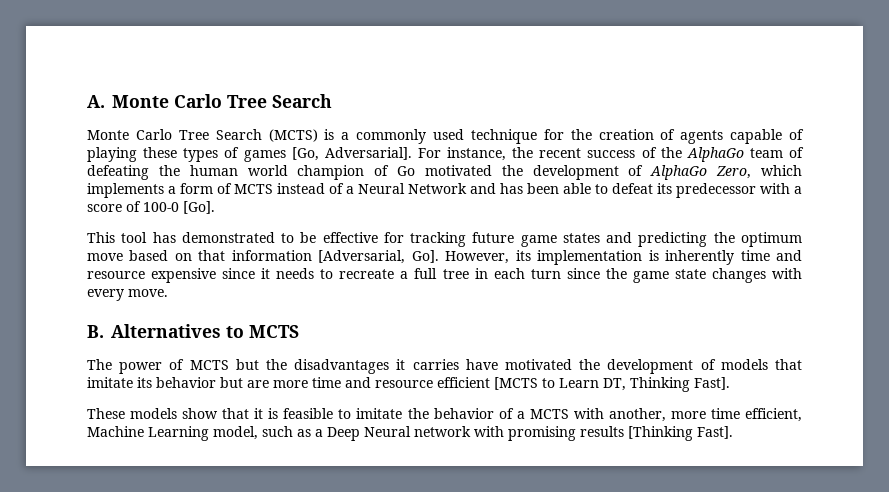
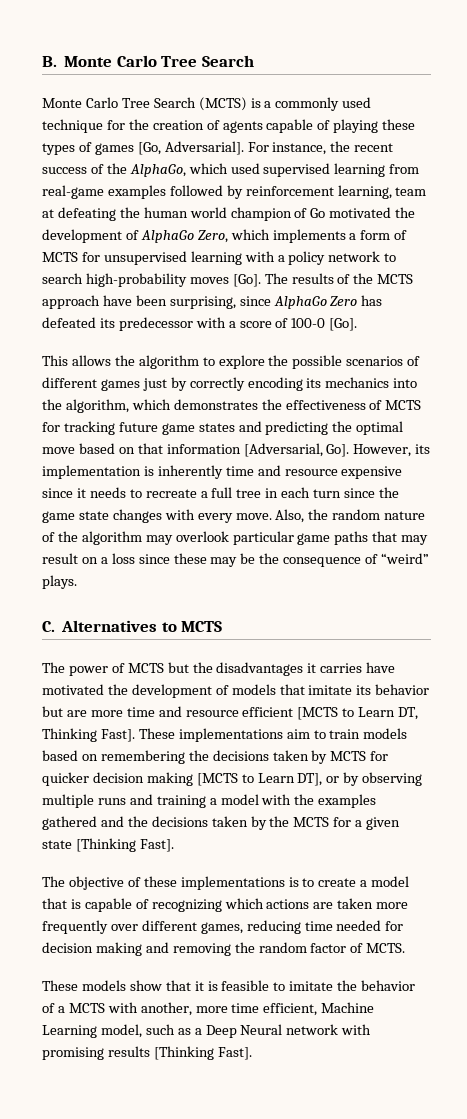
- A. Monte Carlo Tree Search
+ B. Monte Carlo Tree Search
- For instance, the recent success of the AlphaGo team of defeating the human world champion of Go motivated the development of AlphaGo Zero, which implements a form of MCTS instead of a Neural Network and has been able to defeat its predecessor with a score of 100-0 [Go].
+ For instance, the recent success of the AlphaGo, which used supervised learning from real-game examples followed by reinforcement learning, team at defeating the human world champion of Go motivated the development of AlphaGo Zero, which implements a form of MCTS for unsupervised learning with a policy network to search high-probability moves [Go]. The results of the MCTS approach have been surprising, since AlphaGo Zero has defeated its predecessor with a score of 100-0 [Go].
- This tool has demonstrated to be effective for tracking future game states and predicting the optimum move based on that information [Adversarial, Go]. However, its implementation is inherently time and resource expensive since it needs to recreate a full tree in each turn since the game state changes with every move.
- B. Alternatives to MCTS
+ This allows the algorithm to explore the possible scenarios of different games just by correctly encoding its mechanics into the algorithm, which demonstrates the effectiveness of MCTS for tracking future game states and predicting the optimal move based on that information [Adversarial, Go]. However, its implementation is inherently time and resource expensive since it needs to recreate a full tree in each turn since the game state changes with every move. Also, the random nature of the algorithm may overlook particular game paths that may result on a loss since these may be the consequence of “weird” plays.
+ C. Alternatives to MCTS
+ These implementations aim to train models based on remembering the decisions taken by MCTS for quicker decision making [MCTS to Learn DT], or by observing multiple runs and training a model with the examples gathered and the decisions taken by the MCTS for a given state [Thinking Fast].
+ The objective of these implementations is to create a model that is capable of recognizing which actions are taken more frequently over different games, reducing time needed for decision making and removing the random factor of MCTS.

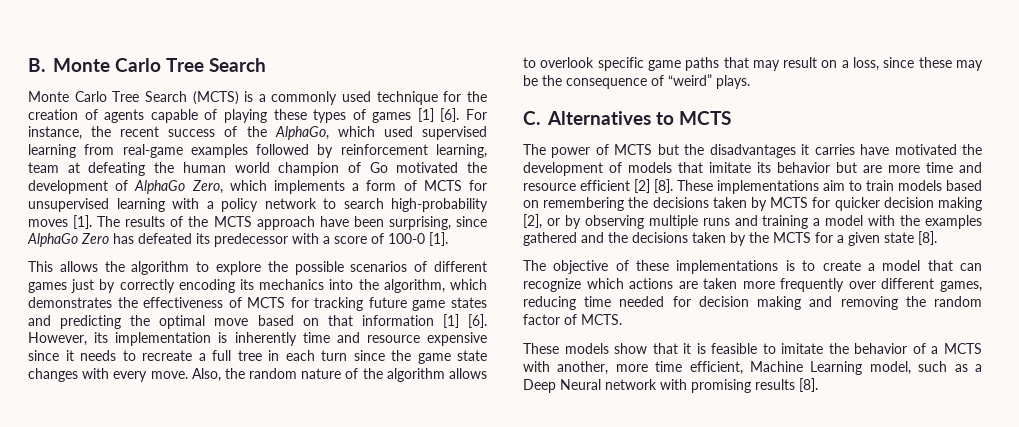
- Monte Carlo Tree Search (MCTS) is a commonly used technique for the creation of agents capable of playing these types of games [Go, Adversarial].
+ Monte Carlo Tree Search (MCTS) is a commonly used technique for the creation of agents capable of playing these types of games [1] [6].
- For instance, the recent success of the AlphaGo, which used supervised learning from real-game examples followed by reinforcement learning, team at defeating the human world champion of Go motivated the development of AlphaGo Zero, which implements a form of MCTS for unsupervised learning with a policy network to search high-probability moves [Go]. The results of the MCTS approach have been surprising, since AlphaGo Zero has defeated its predecessor with a score of 100-0 [Go].
+ For instance, the recent success of the AlphaGo, which used supervised learning from real-game examples followed by reinforcement learning, team at defeating the human world champion of Go motivated the development of AlphaGo Zero, which implements a form of MCTS for unsupervised learning with a policy network to search high-probability moves [1]. The results of the MCTS approach have been surprising, since AlphaGo Zero has defeated its predecessor with a score of 100-0 [1].
- This allows the algorithm to explore the possible scenarios of different games just by correctly encoding its mechanics into the algorithm, which demonstrates the effectiveness of MCTS for tracking future game states and predicting the optimal move based on that information [Adversarial, Go]. However, its implementation is inherently time and resource expensive since it needs to recreate a full tree in each turn since the game state changes with every move.
+ This allows the algorithm to explore the possible scenarios of different games just by correctly encoding its mechanics into the algorithm, which demonstrates the effectiveness of MCTS for tracking future game states and predicting the optimal move based on that information [1] [6]. However, its implementation is inherently time and resource expensive since it needs to recreate a full tree in each turn since the game state changes with every move.
- Also, the random nature of the algorithm may overlook particular game paths that may result on a loss since these may be the consequence of “weird” plays.
+ Also, the random nature of the algorithm allows to overlook specific game paths that may result on a loss, since these may be the consequence of “weird” plays.
- The power of MCTS but the disadvantages it carries have motivated the development of models that imitate its behavior but are more time and resource efficient [MCTS to Learn DT, Thinking Fast].
+ The power of MCTS but the disadvantages it carries have motivated the development of models that imitate its behavior but are more time and resource efficient [2] [8].
- These implementations aim to train models based on remembering the decisions taken by MCTS for quicker decision making [MCTS to Learn DT], or by observing multiple runs and training a model with the examples gathered and the decisions taken by the MCTS for a given state [Thinking Fast].
+ These implementations aim to train models based on remembering the decisions taken by MCTS for quicker decision making [2], or by observing multiple runs and training a model with the examples gathered and the decisions taken by the MCTS for a given state [8].
- The objective of these implementations is to create a model that is capable of recognizing which actions are taken more frequently over different games, reducing time needed for decision making and removing the random factor of MCTS.
+ The objective of these implementations is to create a model that can recognize which actions are taken more frequently over different games, reducing time needed for decision making and removing the random factor of MCTS.
- These models show that it is feasible to imitate the behavior of a MCTS with another, more time efficient, Machine Learning model, such as a Deep Neural network with promising results [Thinking Fast].
+ These models show that it is feasible to imitate the behavior of a MCTS with another, more time efficient, Machine Learning model, such as a Deep Neural network with promising results [8].

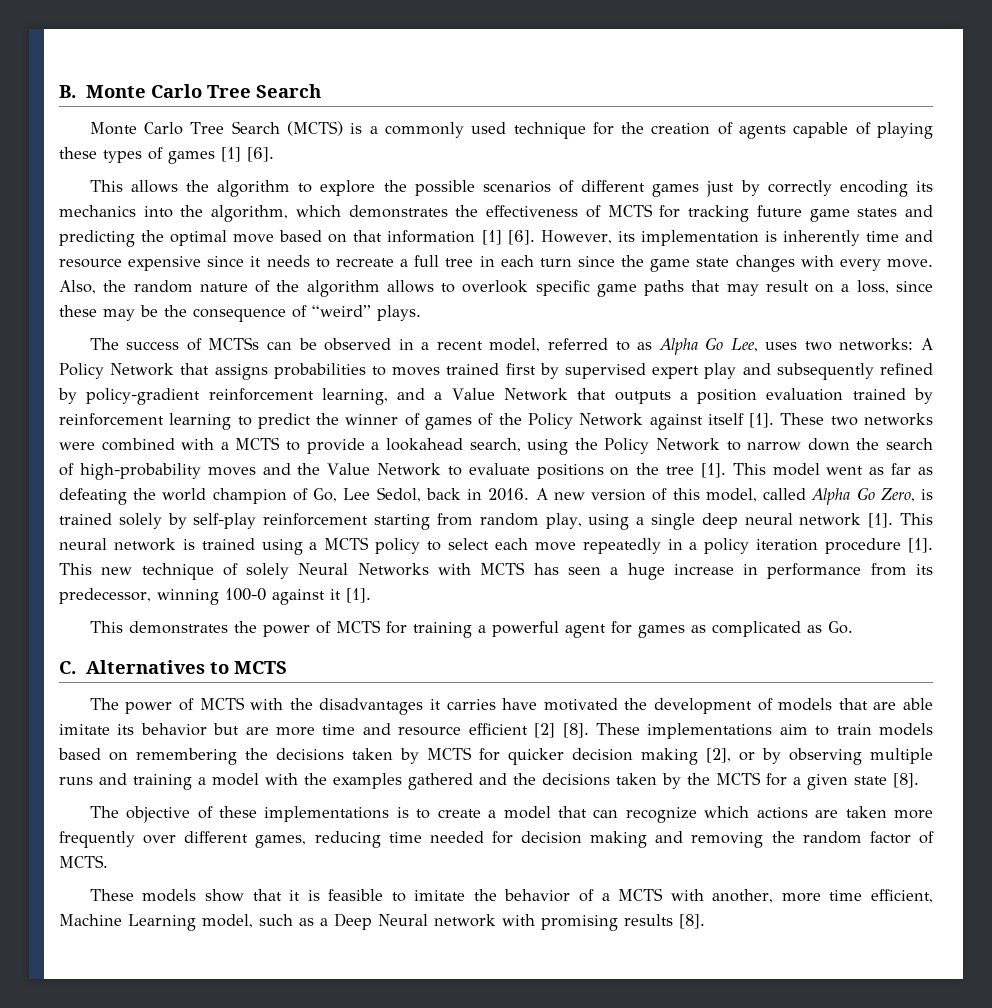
- For instance, the recent success of the AlphaGo, which used supervised learning from real-game examples followed by reinforcement learning, team at defeating the human world champion of Go motivated the development of AlphaGo Zero, which implements a form of MCTS for unsupervised learning with a policy network to search high-probability moves [1]. The results of the MCTS approach have been surprising, since AlphaGo Zero has defeated its predecessor with a score of 100-0 [1].
+ The success of MCTSs can be observed in a recent model, referred to as Alpha Go Lee, uses two networks: A Policy Network that assigns probabilities to moves trained first by supervised expert play and subsequently refined by policy-gradient reinforcement learning, and a Value Network that outputs a position evaluation trained by reinforcement learning to predict the winner of games of the Policy Network against itself [1]. These two networks were combined with a MCTS to provide a lookahead search, using the Policy Network to narrow down the search of high-probability moves and the Value Network to evaluate positions on the tree [1]. This model went as far as defeating the world champion of Go, Lee Sedol, back in 2016. A new version of this model, called Alpha Go Zero, is trained solely by self-play reinforcement starting from random play, using a single deep neural network [1]. This neural network is trained using a MCTS policy to select each move repeatedly in a policy iteration procedure [1]. This new technique of solely Neural Networks with MCTS has seen a huge increase in performance from its predecessor, winning 100-0 against it [1].
+ This demonstrates the power of MCTS for training a powerful agent for games as complicated as Go.
- The power of MCTS but the disadvantages it carries have motivated the development of models that imitate its behavior but are more time and resource efficient [2] [8].
+ The power of MCTS with the disadvantages it carries have motivated the development of models that are able imitate its behavior but are more time and resource efficient [2] [8].

